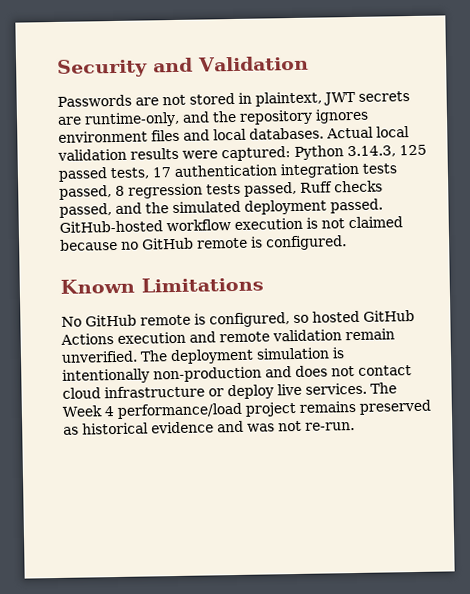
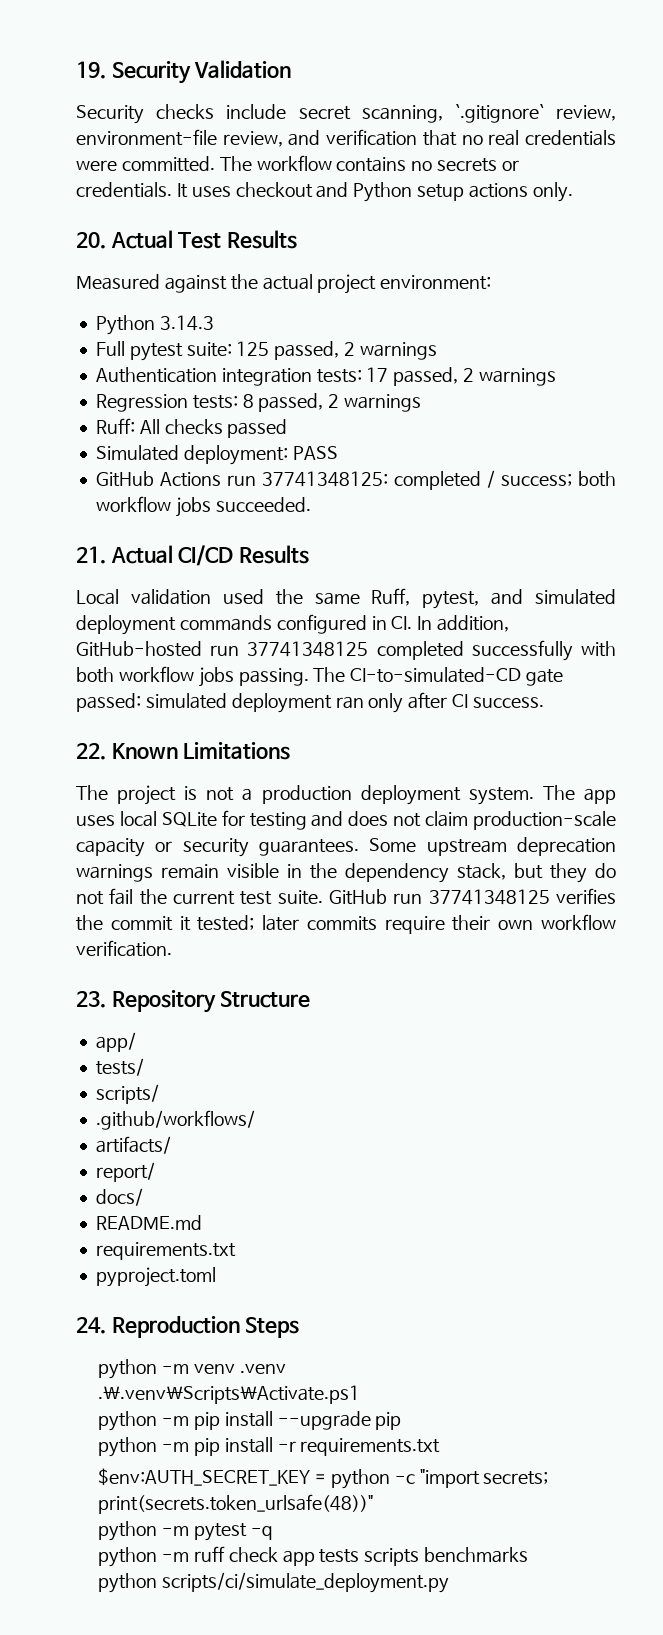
- Security and Validation
+ 19. Security Validation
- Passwords are not stored in plaintext, JWT secrets are runtime-only, and the repository ignores environment files and local databases. Actual local validation results were captured: Python 3.14.3, 125 passed tests, 17 authentication integration tests passed, 8 regression tests passed, Ruff checks passed, and the simulated deployment passed. GitHub-hosted workflow execution is not claimed because no GitHub remote is configured.
- Known Limitations
- No GitHub remote is configured, so hosted GitHub Actions execution and remote validation remain unverified. The deployment simulation is intentionally non-production and does not contact cloud infrastructure or deploy live services. The Week 4 performance/load project remains preserved as historical evidence and was not re-run.
+ Security checks include secret scanning, `.gitignore` review, environment-file review, and verification that no real credentials were committed. The workflow contains no secrets or credentials. It uses checkout and Python setup actions only.
+ 20. Actual Test Results
+ Measured against the actual project environment:
+ Python 3.14.3
+ Full pytest suite: 125 passed, 2 warnings
+ Authentication integration tests: 17 passed, 2 warnings
+ Regression tests: 8 passed, 2 warnings
+ Ruff: All checks passed
+ Simulated deployment: PASS
+ GitHub Actions run 37741348125: completed / success; both workflow jobs succeeded.
+ 21. Actual CI/CD Results
+ Local validation used the same Ruff, pytest, and simulated deployment commands configured in CI. In addition, GitHub-hosted run 37741348125 completed successfully with both workflow jobs passing. The CI-to-simulated-CD gate passed: simulated deployment ran only after CI success.
+ 22. Known Limitations
+ The project is not a production deployment system. The app uses local SQLite for testing and does not claim production-scale capacity or security guarantees. Some upstream deprecation warnings remain visible in the dependency stack, but they do not fail the current test suite. GitHub run 37741348125 verifies the commit it tested; later commits require their own workflow verification.
+ 23. Repository Structure
+ app/
+ tests/
+ scripts/
+ .github/workflows/
+ artifacts/
+ report/
+ docs/
+ README.md
+ requirements.txt
+ pyproject.toml
+ 24. Reproduction Steps
+ python -m venv .venv
+ .\.venv\Scripts\Activate.ps1
+ python -m pip install --upgrade pip
+ python -m pip install -r requirements.txt
+ $env:AUTH_SECRET_KEY = python -c "import secrets; print(secrets.token_urlsafe(48))"
+ python -m pytest -q
+ python -m ruff check app tests scripts benchmarks
+ python scripts/ci/simulate_deployment.py

